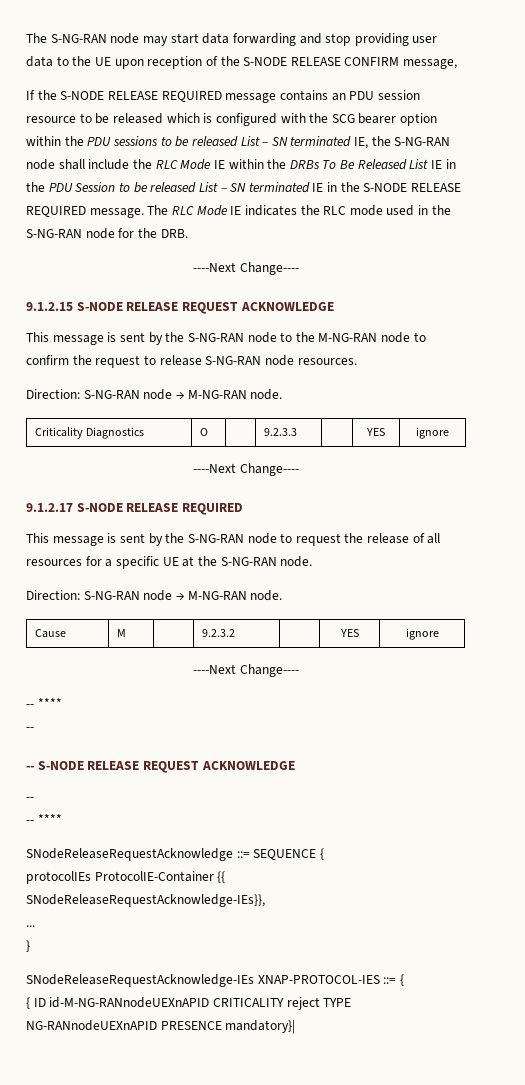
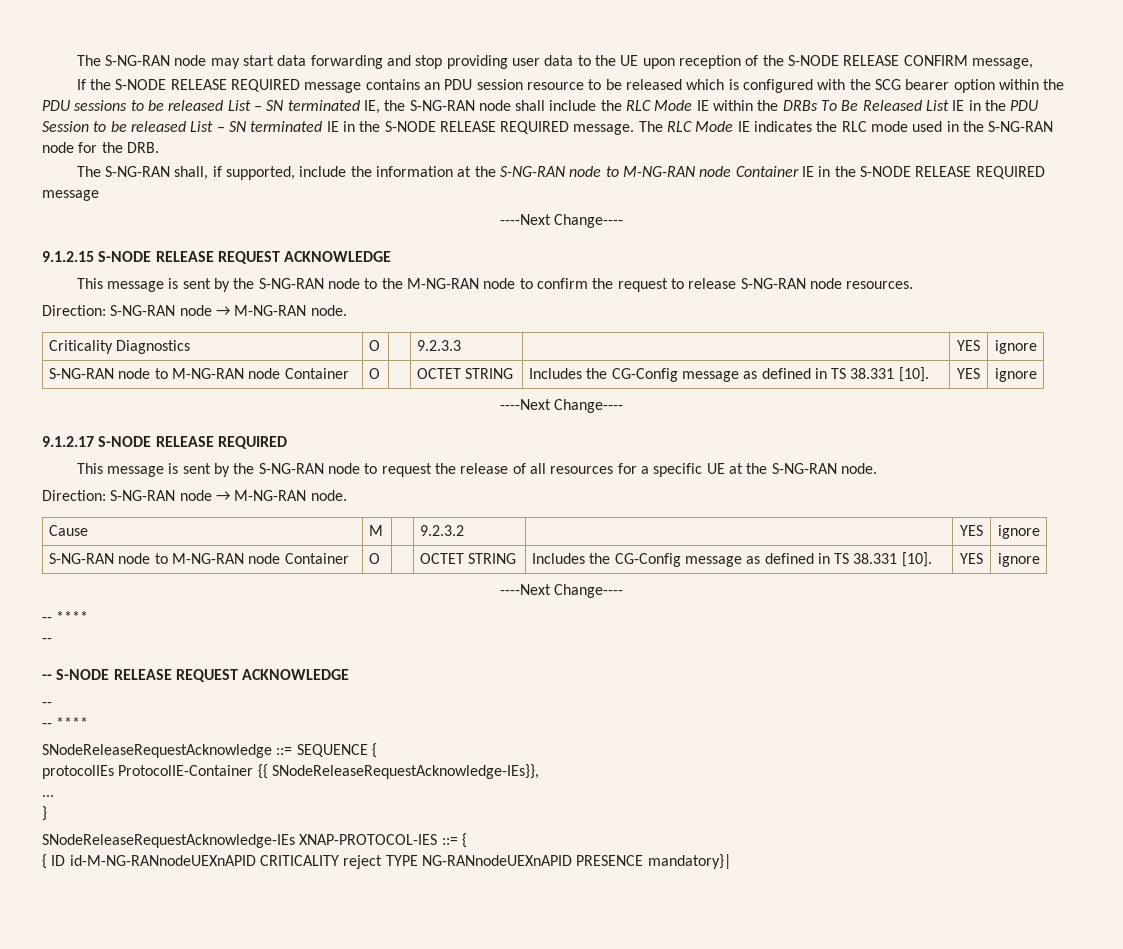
+ The S-NG-RAN shall, if supported, include the information at the S-NG-RAN node to M-NG-RAN node Container IE in the S-NODE RELEASE REQUIRED message
  Criticality Diagnostics | O | | 9.2.3.3 | | YES | ignore
+ S-NG-RAN node to M-NG-RAN node Container | O | | OCTET STRING | Includes the CG-Config message as defined in TS 38.331 [10]. | YES | ignore
  Cause | M | | 9.2.3.2 | | YES | ignore
+ S-NG-RAN node to M-NG-RAN node Container | O | | OCTET STRING | Includes the CG-Config message as defined in TS 38.331 [10]. | YES | ignore

